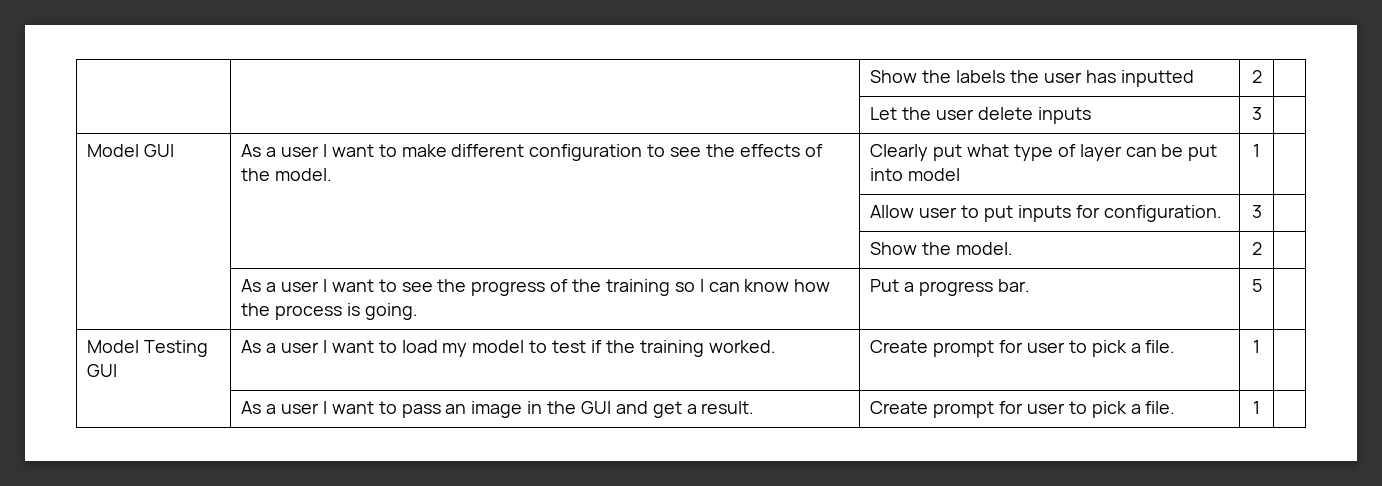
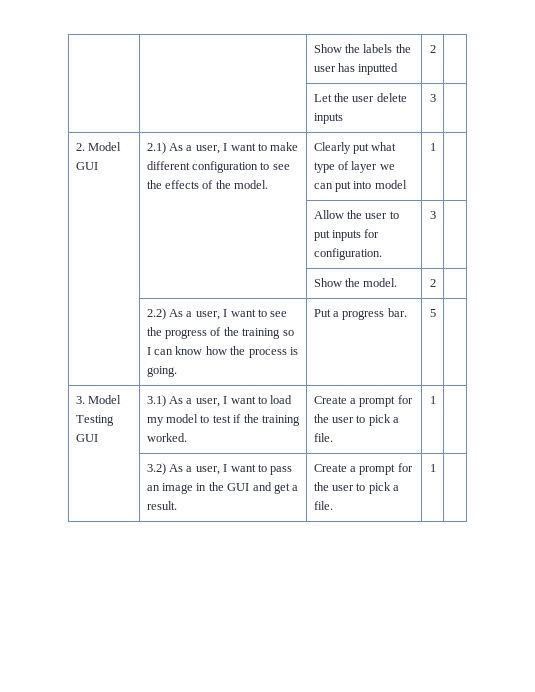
- Model GUI | As a user I want to make different configuration to see the effects of the model. | Clearly put what type of layer can be put into model | 1 |
+ 2. Model GUI | 2.1) As a user, I want to make different configuration to see the effects of the model. | Clearly put what type of layer we can put into model | 1 |
- | | Allow user to put inputs for configuration. | 3 |
+ | | Allow the user to put inputs for configuration. | 3 |
- | As a user I want to see the progress of the training so I can know how the process is going. | Put a progress bar. | 5 |
+ | 2.2) As a user, I want to see the progress of the training so I can know how the process is going. | Put a progress bar. | 5 |
- Model Testing GUI | As a user I want to load my model to test if the training worked. | Create prompt for user to pick a file. | 1 |
+ 3. Model Testing GUI | 3.1) As a user, I want to load my model to test if the training worked. | Create a prompt for the user to pick a file. | 1 |
- | As a user I want to pass an image in the GUI and get a result. | Create prompt for user to pick a file. | 1 |
+ | 3.2) As a user, I want to pass an image in the GUI and get a result. | Create a prompt for the user to pick a file. | 1 |

